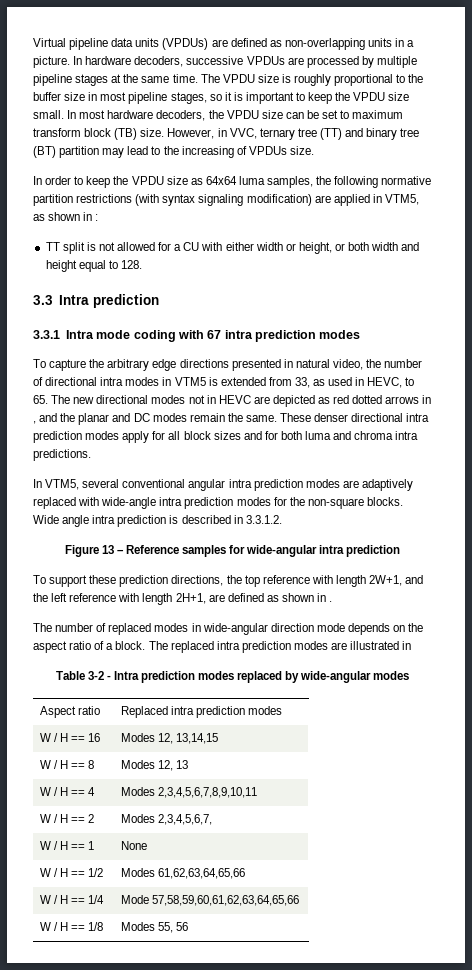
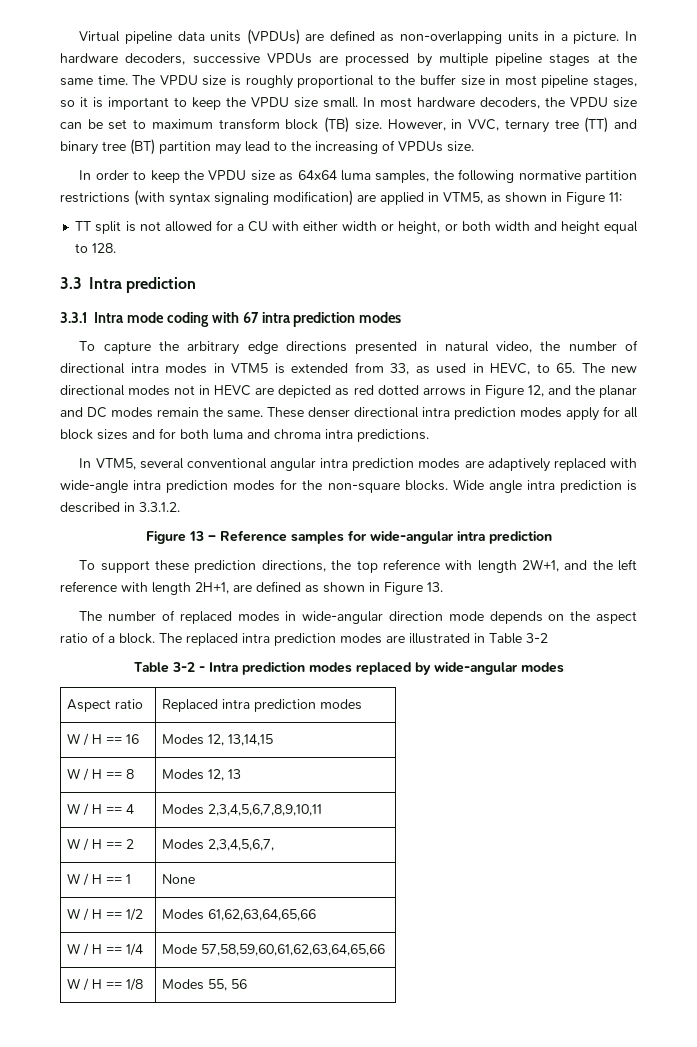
- In order to keep the VPDU size as 64x64 luma samples, the following normative partition restrictions (with syntax signaling modification) are applied in VTM5, as shown in :
+ In order to keep the VPDU size as 64x64 luma samples, the following normative partition restrictions (with syntax signaling modification) are applied in VTM5, as shown in Figure 11:
- To capture the arbitrary edge directions presented in natural video, the number of directional intra modes in VTM5 is extended from 33, as used in HEVC, to 65. The new directional modes not in HEVC are depicted as red dotted arrows in , and the planar and DC modes remain the same.
+ To capture the arbitrary edge directions presented in natural video, the number of directional intra modes in VTM5 is extended from 33, as used in HEVC, to 65. The new directional modes not in HEVC are depicted as red dotted arrows in Figure 12, and the planar and DC modes remain the same.
- To support these prediction directions, the top reference with length 2W+1, and the left reference with length 2H+1, are defined as shown in .
+ To support these prediction directions, the top reference with length 2W+1, and the left reference with length 2H+1, are defined as shown in Figure 13.
- The replaced intra prediction modes are illustrated in
+ The replaced intra prediction modes are illustrated in Table 3-2

